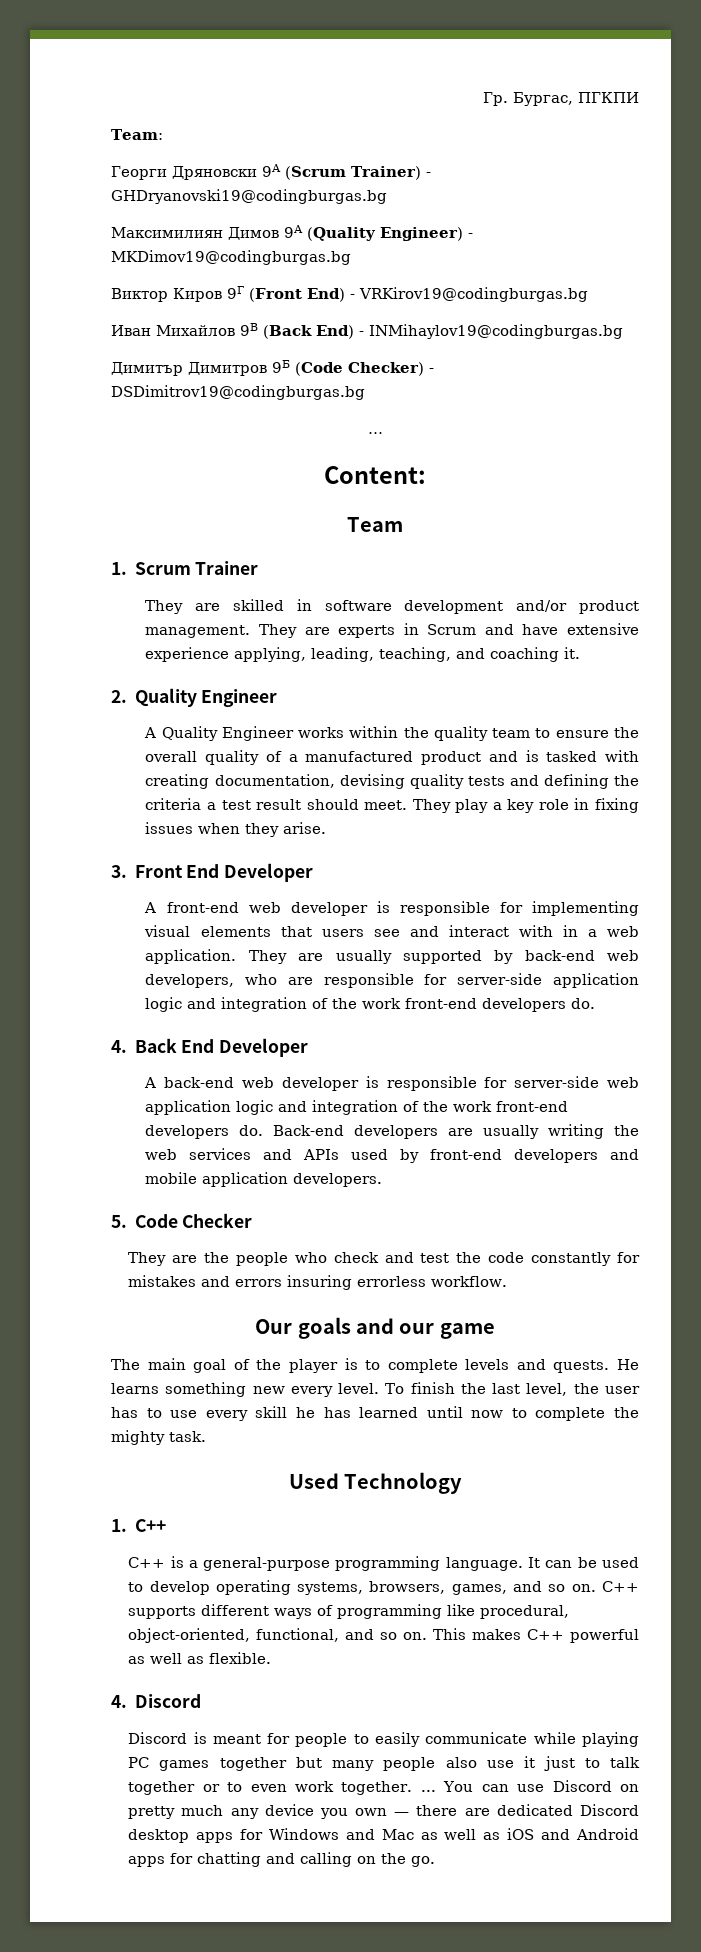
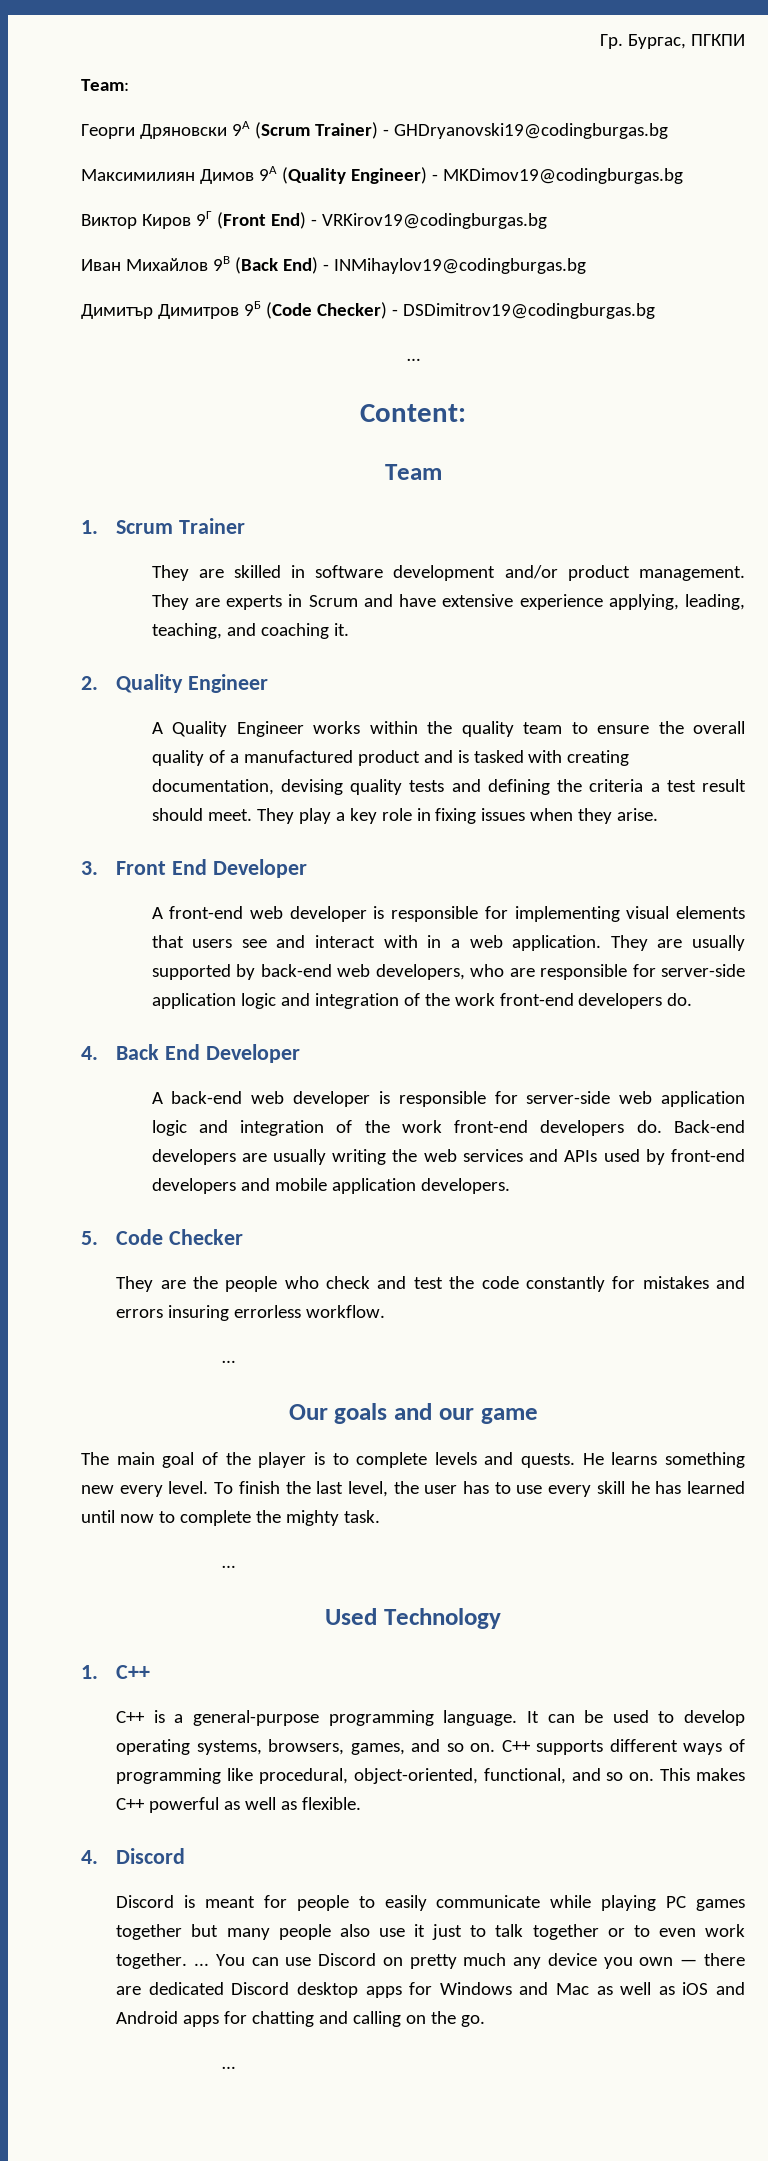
  They are the people who check and test the code constantly for mistakes and errors insuring errorless workflow.
+ …
  To finish the last level, the user has to use every skill he has learned until now to complete the mighty task.
+ …
  You can use Discord on pretty much any device you own — there are dedicated Discord desktop apps for Windows and Mac as well as iOS and Android apps for chatting and calling on the go.
+ …

